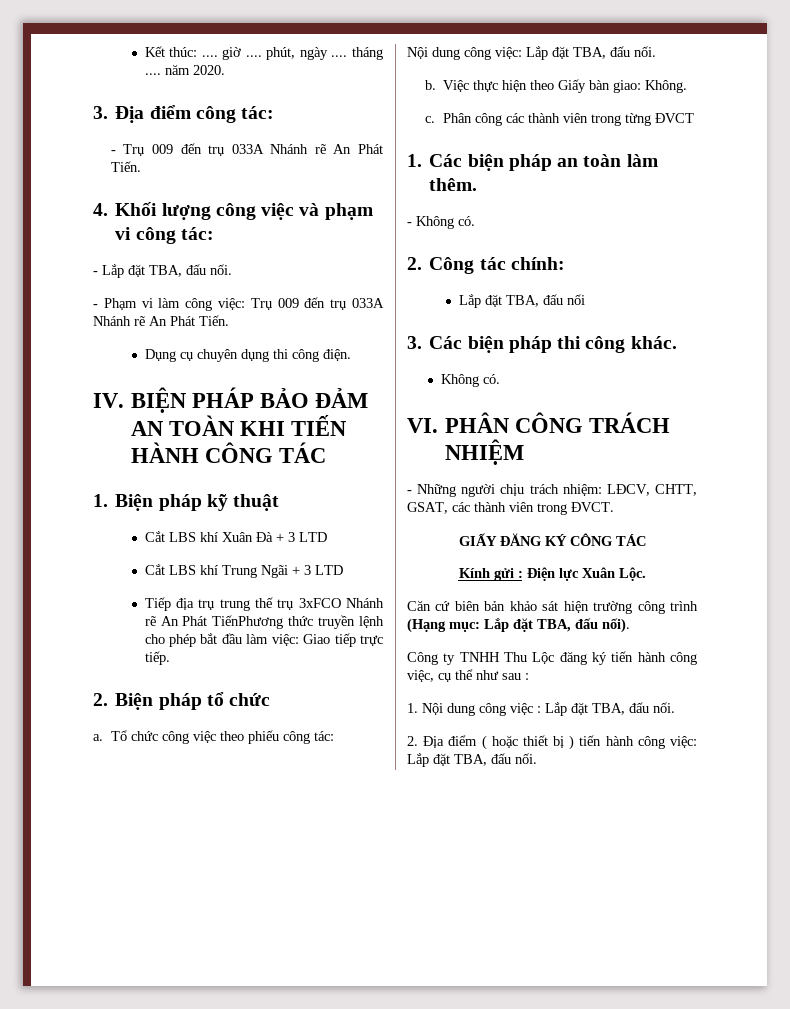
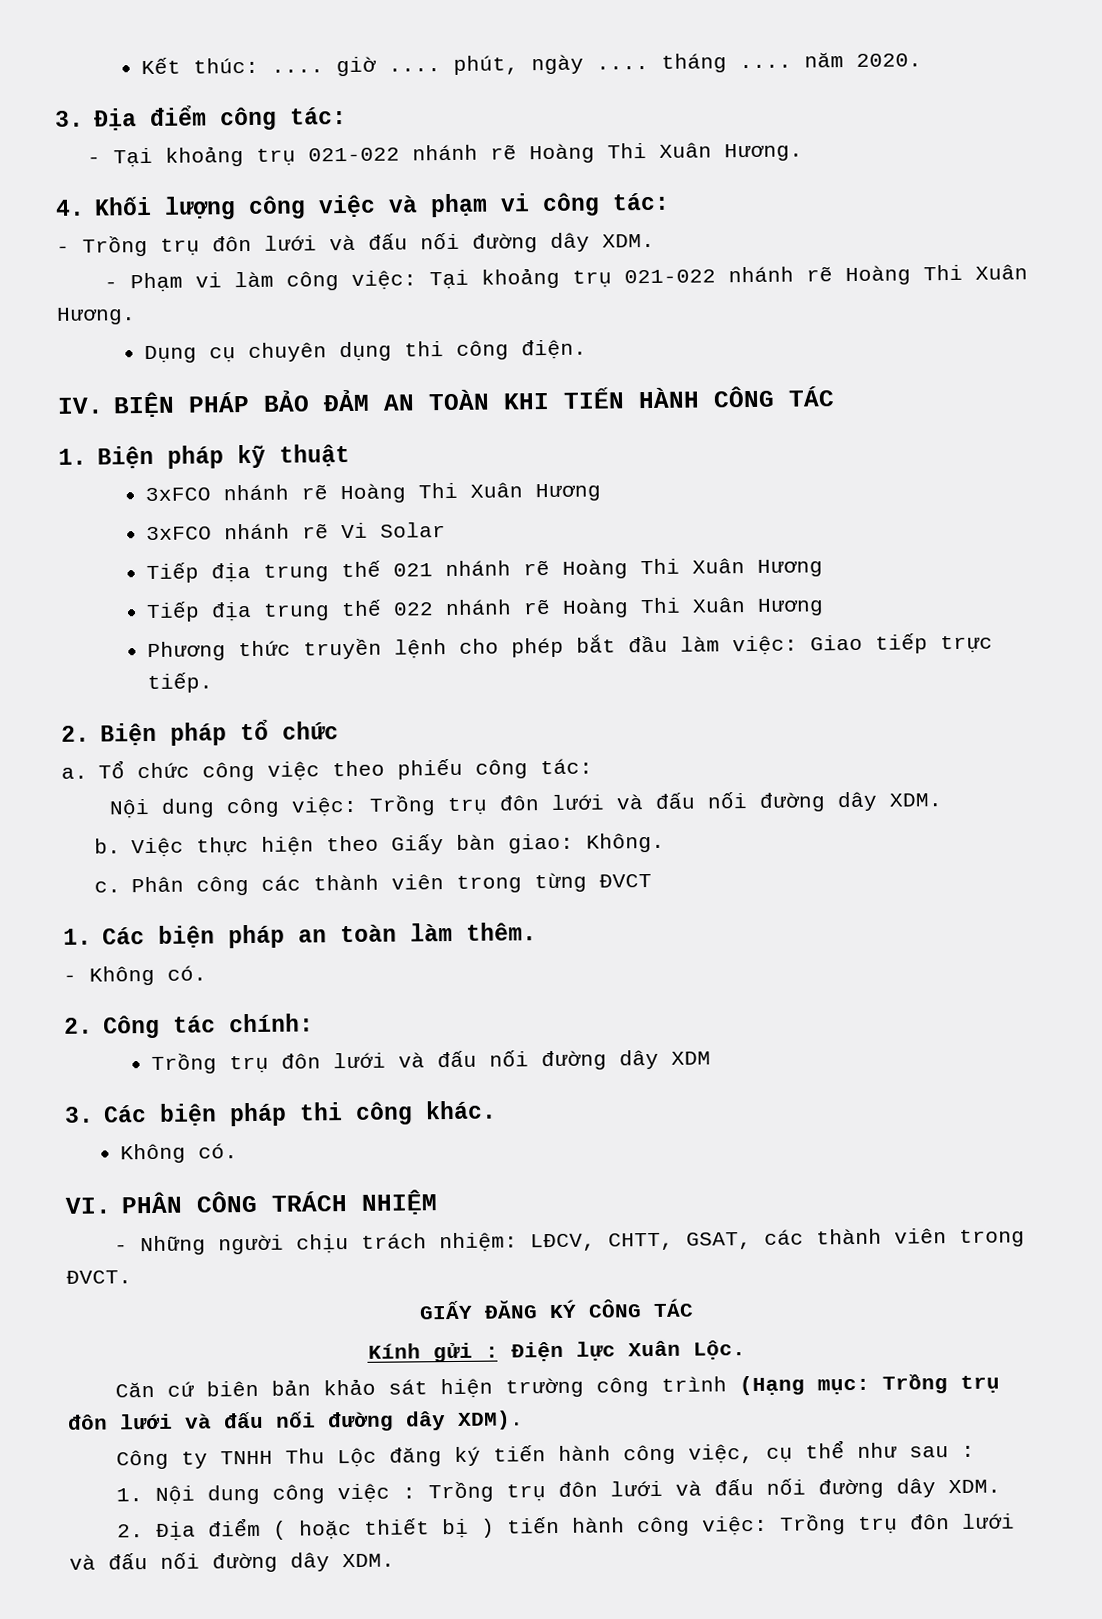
- - Trụ 009 đến trụ 033A Nhánh rẽ An Phát Tiến.
+ - Tại khoảng trụ 021-022 nhánh rẽ Hoàng Thi Xuân Hương.
- - Lắp đặt TBA, đấu nối.
+ - Trồng trụ đôn lưới và đấu nối đường dây XDM.
- - Phạm vi làm công việc: Trụ 009 đến trụ 033A Nhánh rẽ An Phát Tiến.
+ - Phạm vi làm công việc: Tại khoảng trụ 021-022 nhánh rẽ Hoàng Thi Xuân Hương.
- Cắt LBS khí Xuân Đà + 3 LTD
- Cắt LBS khí Trung Ngãi + 3 LTD
- Tiếp địa trụ trung thế trụ 3xFCO Nhánh rẽ An Phát TiếnPhương thức truyền lệnh cho phép bắt đầu làm việc: Giao tiếp trực tiếp.
+ 3xFCO nhánh rẽ Hoàng Thi Xuân Hương
+ 3xFCO nhánh rẽ Vi Solar
+ Tiếp địa trung thế 021 nhánh rẽ Hoàng Thi Xuân Hương
+ Tiếp địa trung thế 022 nhánh rẽ Hoàng Thi Xuân Hương
+ Phương thức truyền lệnh cho phép bắt đầu làm việc: Giao tiếp trực tiếp.
- Nội dung công việc: Lắp đặt TBA, đấu nối.
+ Nội dung công việc: Trồng trụ đôn lưới và đấu nối đường dây XDM.
- Lắp đặt TBA, đấu nối
+ Trồng trụ đôn lưới và đấu nối đường dây XDM
- Căn cứ biên bản khảo sát hiện trường công trình (Hạng mục: Lắp đặt TBA, đấu nối).
+ Căn cứ biên bản khảo sát hiện trường công trình (Hạng mục: Trồng trụ đôn lưới và đấu nối đường dây XDM).
- 1. Nội dung công việc : Lắp đặt TBA, đấu nối.
+ 1. Nội dung công việc : Trồng trụ đôn lưới và đấu nối đường dây XDM.
- 2. Địa điểm ( hoặc thiết bị ) tiến hành công việc: Lắp đặt TBA, đấu nối.
+ 2. Địa điểm ( hoặc thiết bị ) tiến hành công việc: Trồng trụ đôn lưới và đấu nối đường dây XDM.

